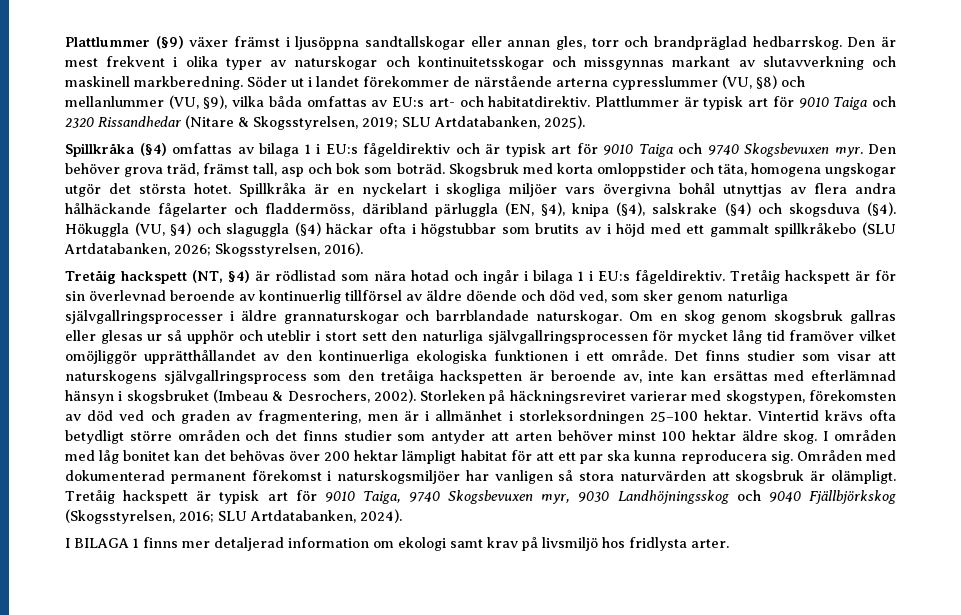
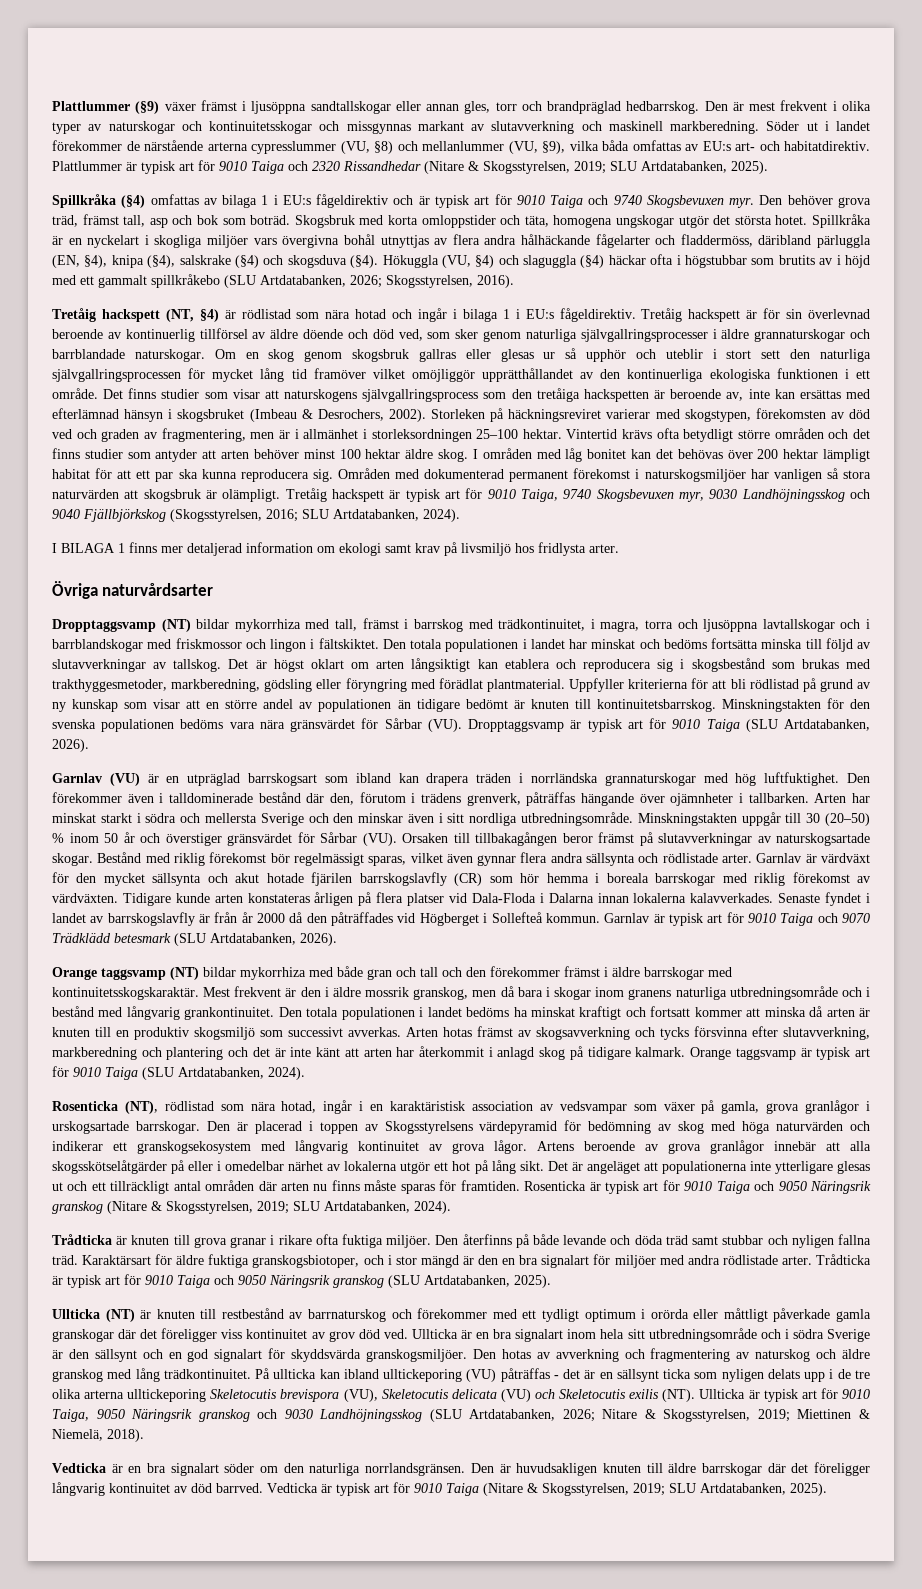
+ Övriga naturvårdsarter
+ Dropptaggsvamp (NT) bildar mykorrhiza med tall, främst i barrskog med trädkontinuitet, i magra, torra och ljusöppna lavtallskogar och i barrblandskogar med friskmossor och lingon i fältskiktet. Den totala populationen i landet har minskat och bedöms fortsätta minska till följd av slutavverkningar av tallskog. Det är högst oklart om arten långsiktigt kan etablera och reproducera sig i skogsbestånd som brukas med trakthyggesmetoder, markberedning, gödsling eller föryngring med förädlat plantmaterial. Uppfyller kriterierna för att bli rödlistad på grund av ny kunskap som visar att en större andel av populationen än tidigare bedömt är knuten till kontinuitetsbarrskog. Minskningstakten för den svenska populationen bedöms vara nära gränsvärdet för Sårbar (VU). Dropptaggsvamp är typisk art för 9010 Taiga (SLU Artdatabanken, 2026).
+ Garnlav (VU) är en utpräglad barrskogsart som ibland kan drapera träden i norrländska grannaturskogar med hög luftfuktighet. Den förekommer även i talldominerade bestånd där den, förutom i trädens grenverk, påträffas hängande över ojämnheter i tallbarken. Arten har minskat starkt i södra och mellersta Sverige och den minskar även i sitt nordliga utbredningsområde. Minskningstakten uppgår till 30 (20–50) % inom 50 år och överstiger gränsvärdet för Sårbar (VU). Orsaken till tillbakagången beror främst på slutavverkningar av naturskogsartade skogar. Bestånd med riklig förekomst bör regelmässigt sparas, vilket även gynnar flera andra sällsynta och rödlistade arter. Garnlav är värdväxt för den mycket sällsynta och akut hotade fjärilen barrskogslavfly (CR) som hör hemma i boreala barrskogar med riklig förekomst av värdväxten. Tidigare kunde arten konstateras årligen på flera platser vid Dala-Floda i Dalarna innan lokalerna kalavverkades. Senaste fyndet i landet av barrskogslavfly är från år 2000 då den påträffades vid Högberget i Sollefteå kommun. Garnlav är typisk art för 9010 Taiga och 9070 Trädklädd betesmark (SLU Artdatabanken, 2026).
+ Orange taggsvamp (NT) bildar mykorrhiza med både gran och tall och den förekommer främst i äldre barrskogar med kontinuitetsskogskaraktär. Mest frekvent är den i äldre mossrik granskog, men då bara i skogar inom granens naturliga utbredningsområde och i bestånd med långvarig grankontinuitet. Den totala populationen i landet bedöms ha minskat kraftigt och fortsatt kommer att minska då arten är knuten till en produktiv skogsmiljö som successivt avverkas. Arten hotas främst av skogsavverkning och tycks försvinna efter slutavverkning, markberedning och plantering och det är inte känt att arten har återkommit i anlagd skog på tidigare kalmark. Orange taggsvamp är typisk art för 9010 Taiga (SLU Artdatabanken, 2024).
+ Rosenticka (NT), rödlistad som nära hotad, ingår i en karaktäristisk association av vedsvampar som växer på gamla, grova granlågor i urskogsartade barrskogar. Den är placerad i toppen av Skogsstyrelsens värdepyramid för bedömning av skog med höga naturvärden och indikerar ett granskogsekosystem med långvarig kontinuitet av grova lågor. Artens beroende av grova granlågor innebär att alla skogsskötselåtgärder på eller i omedelbar närhet av lokalerna utgör ett hot på lång sikt. Det är angeläget att populationerna inte ytterligare glesas ut och ett tillräckligt antal områden där arten nu finns måste sparas för framtiden. Rosenticka är typisk art för 9010 Taiga och 9050 Näringsrik granskog (Nitare & Skogsstyrelsen, 2019; SLU Artdatabanken, 2024).
+ Trådticka är knuten till grova granar i rikare ofta fuktiga miljöer. Den återfinns på både levande och döda träd samt stubbar och nyligen fallna träd. Karaktärsart för äldre fuktiga granskogsbiotoper, och i stor mängd är den en bra signalart för miljöer med andra rödlistade arter. Trådticka är typisk art för 9010 Taiga och 9050 Näringsrik granskog (SLU Artdatabanken, 2025).
+ Ullticka (NT) är knuten till restbestånd av barrnaturskog och förekommer med ett tydligt optimum i orörda eller måttligt påverkade gamla granskogar där det föreligger viss kontinuitet av grov död ved. Ullticka är en bra signalart inom hela sitt utbredningsområde och i södra Sverige är den sällsynt och en god signalart för skyddsvärda granskogsmiljöer. Den hotas av avverkning och fragmentering av naturskog och äldre granskog med lång trädkontinuitet. På ullticka kan ibland ulltickeporing (VU) påträffas - det är en sällsynt ticka som nyligen delats upp i de tre olika arterna ulltickeporing Skeletocutis brevispora (VU), Skeletocutis delicata (VU) och Skeletocutis exilis (NT). Ullticka är typisk art för 9010 Taiga, 9050 Näringsrik granskog och 9030 Landhöjningsskog (SLU Artdatabanken, 2026; Nitare & Skogsstyrelsen, 2019; Miettinen & Niemelä, 2018).
+ Vedticka är en bra signalart söder om den naturliga norrlandsgränsen. Den är huvudsakligen knuten till äldre barrskogar där det föreligger långvarig kontinuitet av död barrved. Vedticka är typisk art för 9010 Taiga (Nitare & Skogsstyrelsen, 2019; SLU Artdatabanken, 2025).

